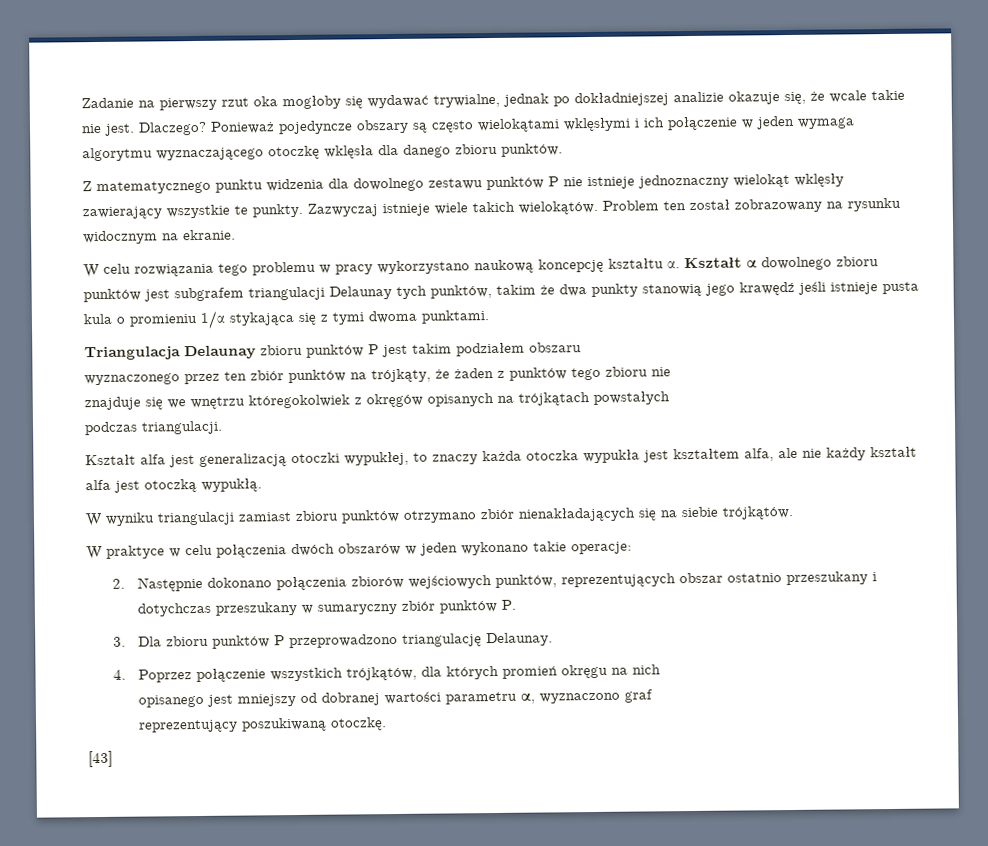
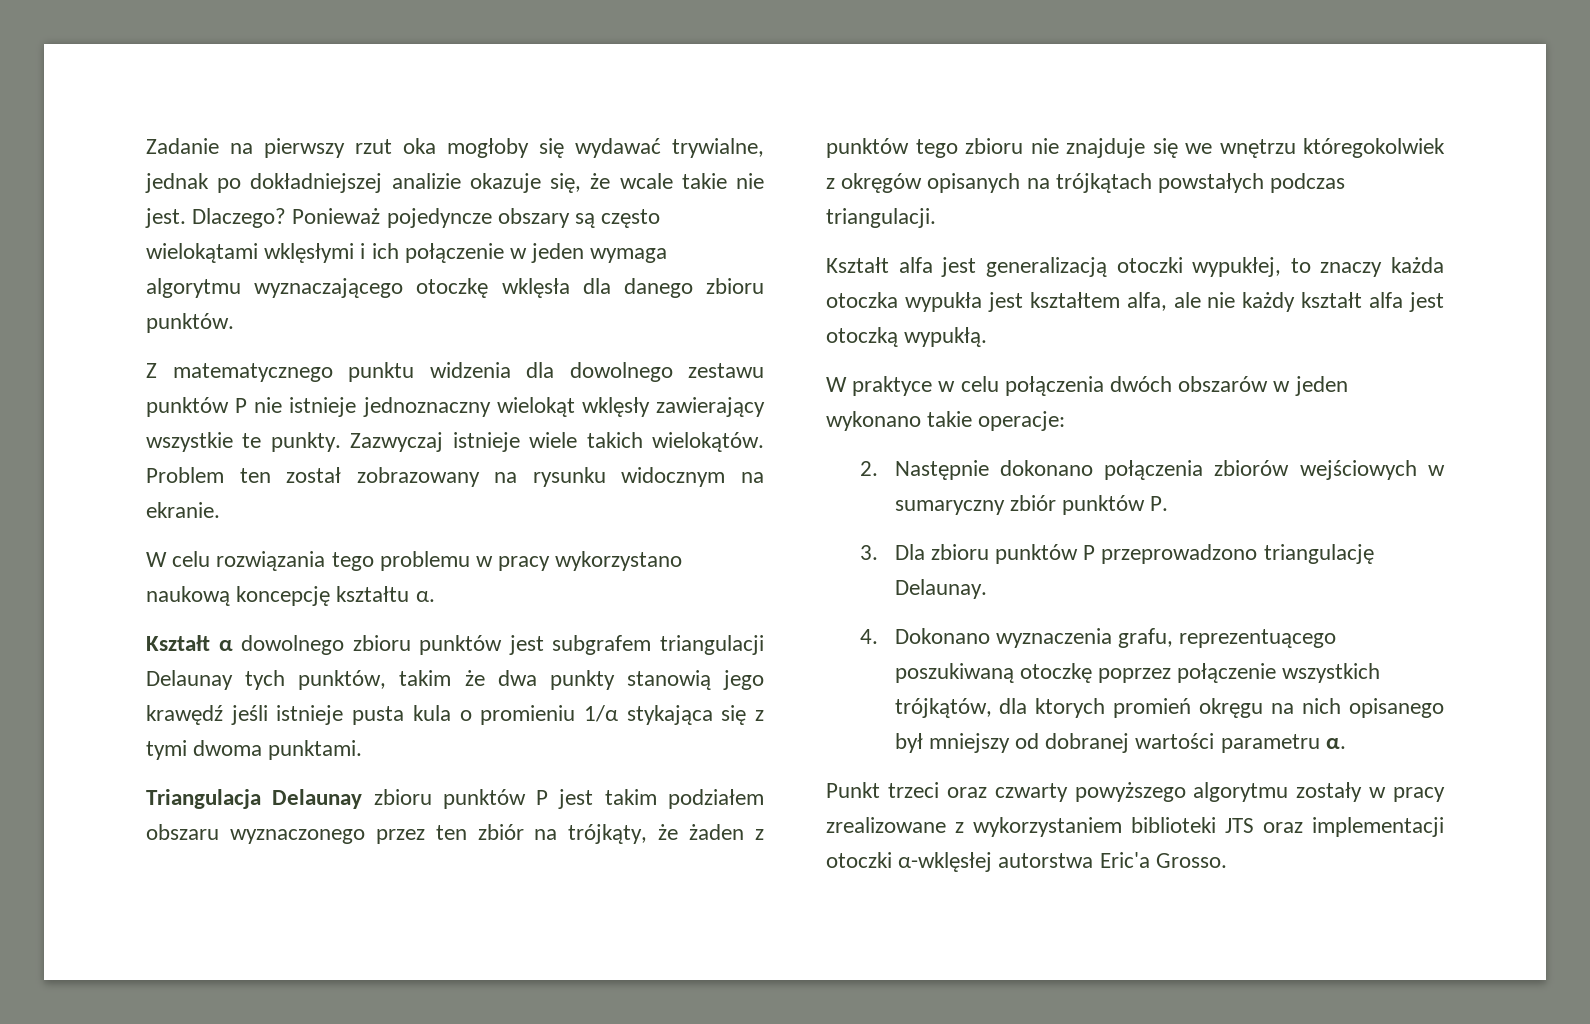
- W celu rozwiązania tego problemu w pracy wykorzystano naukową koncepcję kształtu α. Kształt α dowolnego zbioru punktów jest subgrafem triangulacji Delaunay tych punktów, takim że dwa punkty stanowią jego krawędź jeśli istnieje pusta kula o promieniu 1/α stykająca się z tymi dwoma punktami.
+ W celu rozwiązania tego problemu w pracy wykorzystano naukową koncepcję kształtu α.
+ Kształt α dowolnego zbioru punktów jest subgrafem triangulacji Delaunay tych punktów, takim że dwa punkty stanowią jego krawędź jeśli istnieje pusta kula o promieniu 1/α stykająca się z tymi dwoma punktami.
- Triangulacja Delaunay zbioru punktów P jest takim podziałem obszaru
- wyznaczonego przez ten zbiór punktów na trójkąty, że żaden z punktów tego zbioru nie
- znajduje się we wnętrzu któregokolwiek z okręgów opisanych na trójkątach powstałych
- podczas triangulacji.
+ Triangulacja Delaunay zbioru punktów P jest takim podziałem obszaru wyznaczonego przez ten zbiór na trójkąty, że żaden z punktów tego zbioru nie znajduje się we wnętrzu któregokolwiek z okręgów opisanych na trójkątach powstałych podczas triangulacji.
- W wyniku triangulacji zamiast zbioru punktów otrzymano zbiór nienakładających się na siebie trójkątów.
- 2. Następnie dokonano połączenia zbiorów wejściowych punktów, reprezentujących obszar ostatnio przeszukany i dotychczas przeszukany w sumaryczny zbiór punktów P.
+ 2. Następnie dokonano połączenia zbiorów wejściowych w sumaryczny zbiór punktów P.
- 4. Poprzez połączenie wszystkich trójkątów, dla których promień okręgu na nich
- opisanego jest mniejszy od dobranej wartości parametru α, wyznaczono graf
- reprezentujący poszukiwaną otoczkę.
- [43]
+ 4. Dokonano wyznaczenia grafu, reprezentuącego poszukiwaną otoczkę poprzez połączenie wszystkich trójkątów, dla ktorych promień okręgu na nich opisanego był mniejszy od dobranej wartości parametru α.
+ Punkt trzeci oraz czwarty powyższego algorytmu zostały w pracy zrealizowane z wykorzystaniem biblioteki JTS oraz implementacji otoczki α-wklęsłej autorstwa Eric'a Grosso.

